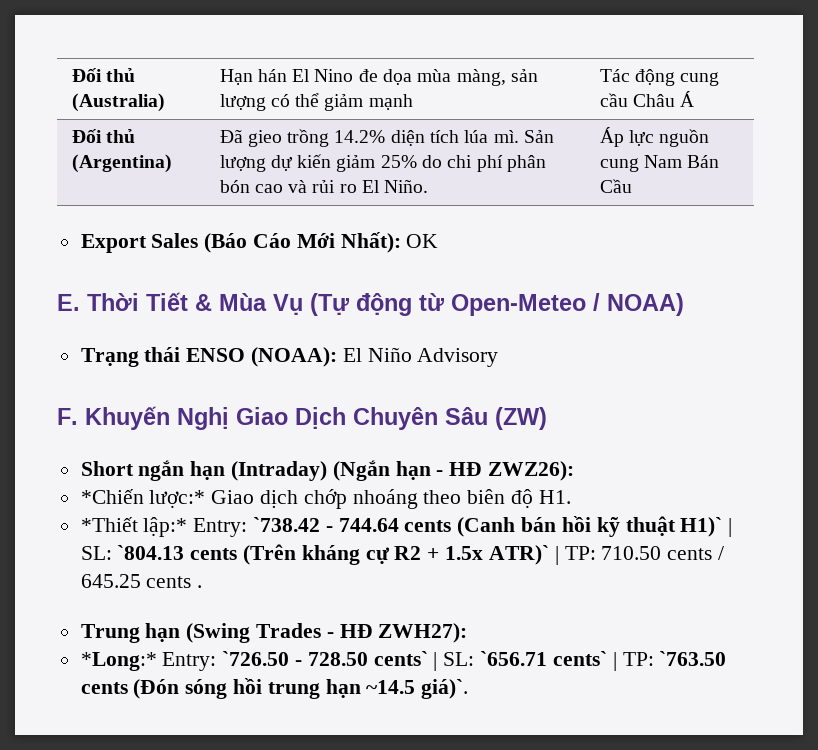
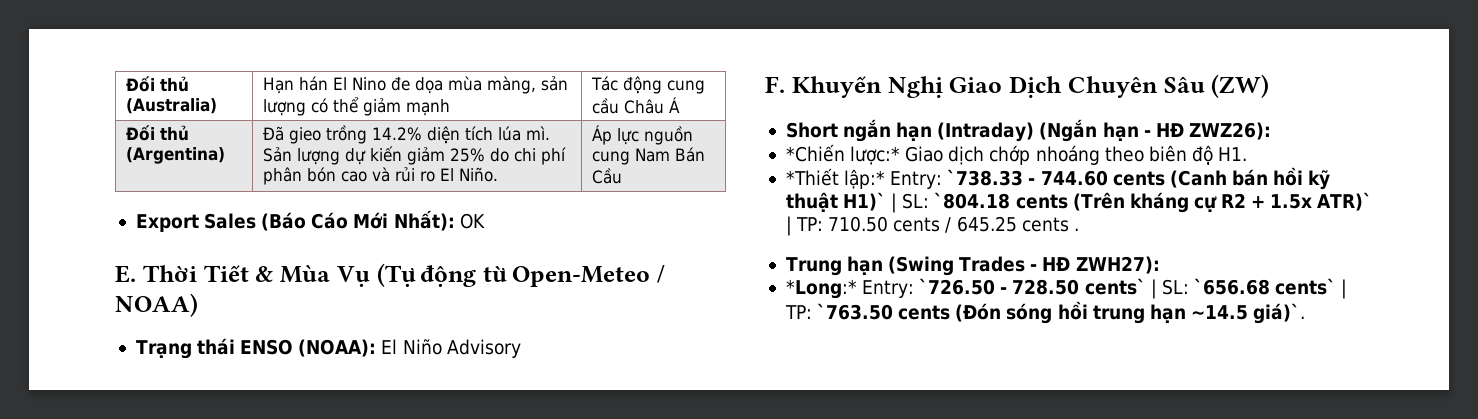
- *Thiết lập:* Entry: `738.42 - 744.64 cents (Canh bán hồi kỹ thuật H1)` | SL: `804.13 cents (Trên kháng cự R2 + 1.5x ATR)` | TP: 710.50 cents / 645.25 cents .
+ *Thiết lập:* Entry: `738.33 - 744.60 cents (Canh bán hồi kỹ thuật H1)` | SL: `804.18 cents (Trên kháng cự R2 + 1.5x ATR)` | TP: 710.50 cents / 645.25 cents .
- *Long:* Entry: `726.50 - 728.50 cents` | SL: `656.71 cents` | TP: `763.50 cents (Đón sóng hồi trung hạn ~14.5 giá)`.
+ *Long:* Entry: `726.50 - 728.50 cents` | SL: `656.68 cents` | TP: `763.50 cents (Đón sóng hồi trung hạn ~14.5 giá)`.

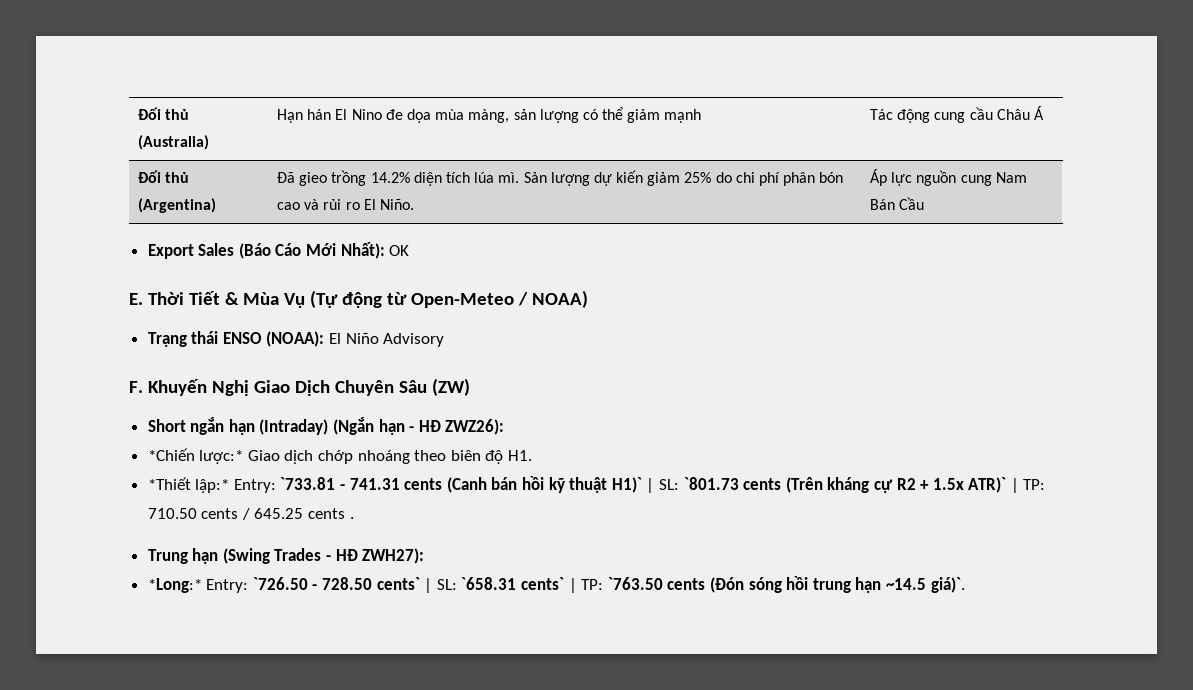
- *Thiết lập:* Entry: `738.33 - 744.60 cents (Canh bán hồi kỹ thuật H1)` | SL: `804.18 cents (Trên kháng cự R2 + 1.5x ATR)` | TP: 710.50 cents / 645.25 cents .
+ *Thiết lập:* Entry: `733.81 - 741.31 cents (Canh bán hồi kỹ thuật H1)` | SL: `801.73 cents (Trên kháng cự R2 + 1.5x ATR)` | TP: 710.50 cents / 645.25 cents .
- *Long:* Entry: `726.50 - 728.50 cents` | SL: `656.68 cents` | TP: `763.50 cents (Đón sóng hồi trung hạn ~14.5 giá)`.
+ *Long:* Entry: `726.50 - 728.50 cents` | SL: `658.31 cents` | TP: `763.50 cents (Đón sóng hồi trung hạn ~14.5 giá)`.

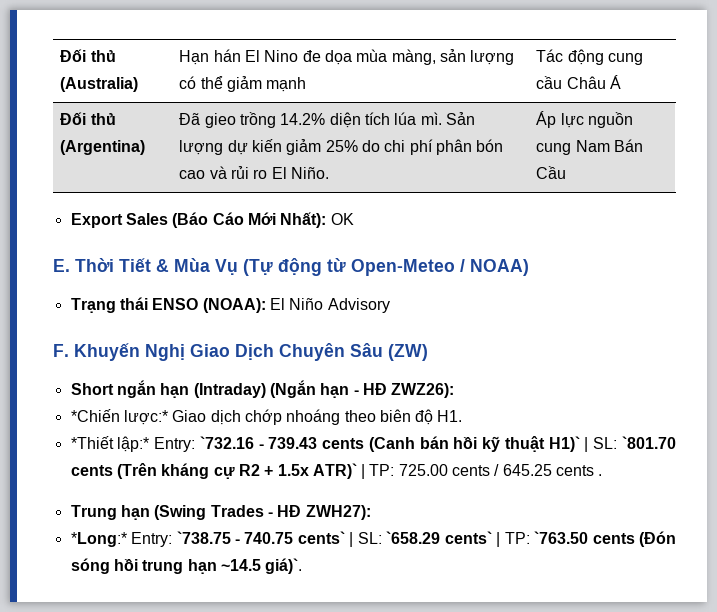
- *Thiết lập:* Entry: `733.81 - 741.31 cents (Canh bán hồi kỹ thuật H1)` | SL: `801.73 cents (Trên kháng cự R2 + 1.5x ATR)` | TP: 710.50 cents / 645.25 cents .
+ *Thiết lập:* Entry: `732.16 - 739.43 cents (Canh bán hồi kỹ thuật H1)` | SL: `801.70 cents (Trên kháng cự R2 + 1.5x ATR)` | TP: 725.00 cents / 645.25 cents .
- *Long:* Entry: `726.50 - 728.50 cents` | SL: `658.31 cents` | TP: `763.50 cents (Đón sóng hồi trung hạn ~14.5 giá)`.
+ *Long:* Entry: `738.75 - 740.75 cents` | SL: `658.29 cents` | TP: `763.50 cents (Đón sóng hồi trung hạn ~14.5 giá)`.

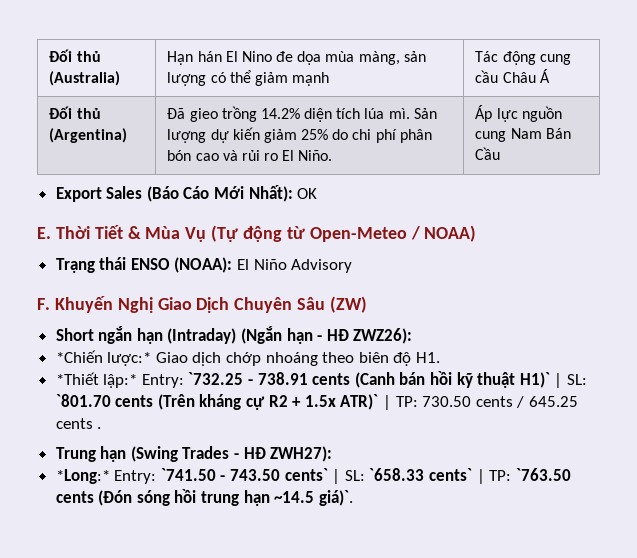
- *Thiết lập:* Entry: `732.16 - 739.43 cents (Canh bán hồi kỹ thuật H1)` | SL: `801.70 cents (Trên kháng cự R2 + 1.5x ATR)` | TP: 725.00 cents / 645.25 cents .
+ *Thiết lập:* Entry: `732.25 - 738.91 cents (Canh bán hồi kỹ thuật H1)` | SL: `801.70 cents (Trên kháng cự R2 + 1.5x ATR)` | TP: 730.50 cents / 645.25 cents .
- *Long:* Entry: `738.75 - 740.75 cents` | SL: `658.29 cents` | TP: `763.50 cents (Đón sóng hồi trung hạn ~14.5 giá)`.
+ *Long:* Entry: `741.50 - 743.50 cents` | SL: `658.33 cents` | TP: `763.50 cents (Đón sóng hồi trung hạn ~14.5 giá)`.

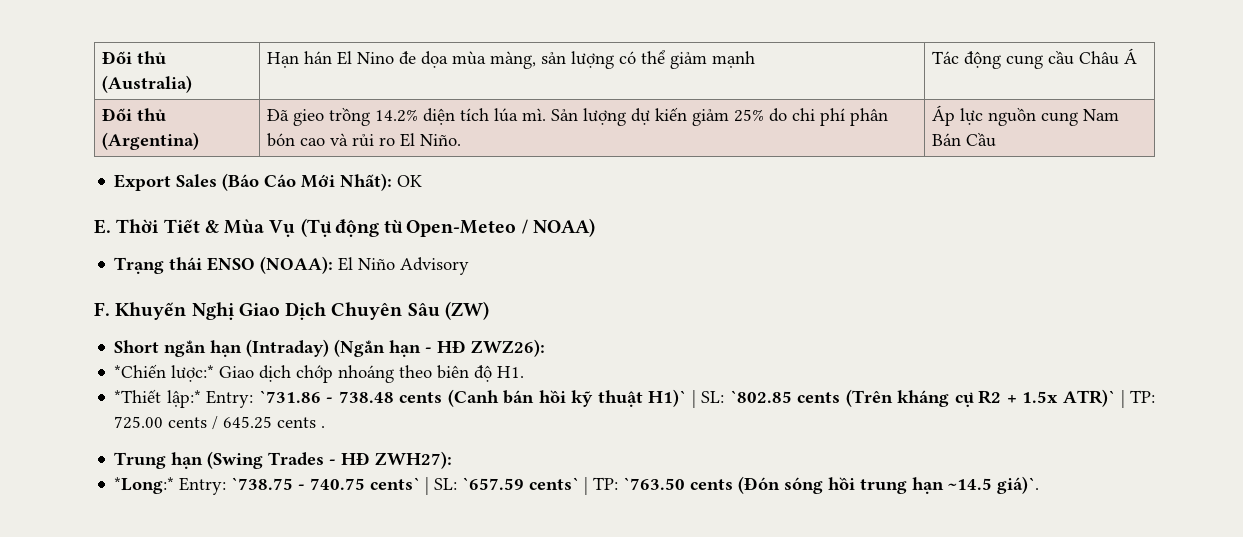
- *Thiết lập:* Entry: `732.25 - 738.91 cents (Canh bán hồi kỹ thuật H1)` | SL: `801.70 cents (Trên kháng cự R2 + 1.5x ATR)` | TP: 730.50 cents / 645.25 cents .
+ *Thiết lập:* Entry: `731.86 - 738.48 cents (Canh bán hồi kỹ thuật H1)` | SL: `802.85 cents (Trên kháng cự R2 + 1.5x ATR)` | TP: 725.00 cents / 645.25 cents .
- *Long:* Entry: `741.50 - 743.50 cents` | SL: `658.33 cents` | TP: `763.50 cents (Đón sóng hồi trung hạn ~14.5 giá)`.
+ *Long:* Entry: `738.75 - 740.75 cents` | SL: `657.59 cents` | TP: `763.50 cents (Đón sóng hồi trung hạn ~14.5 giá)`.

